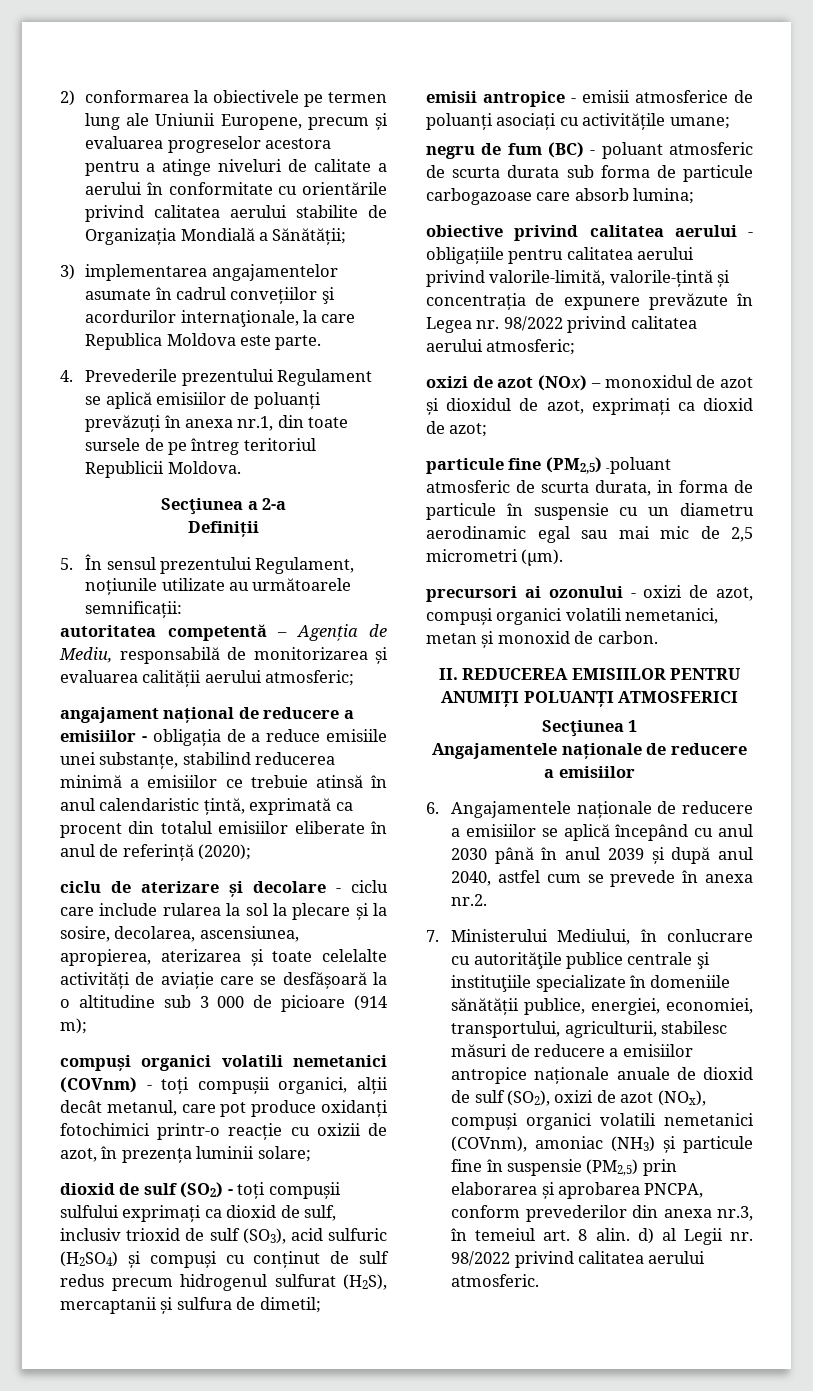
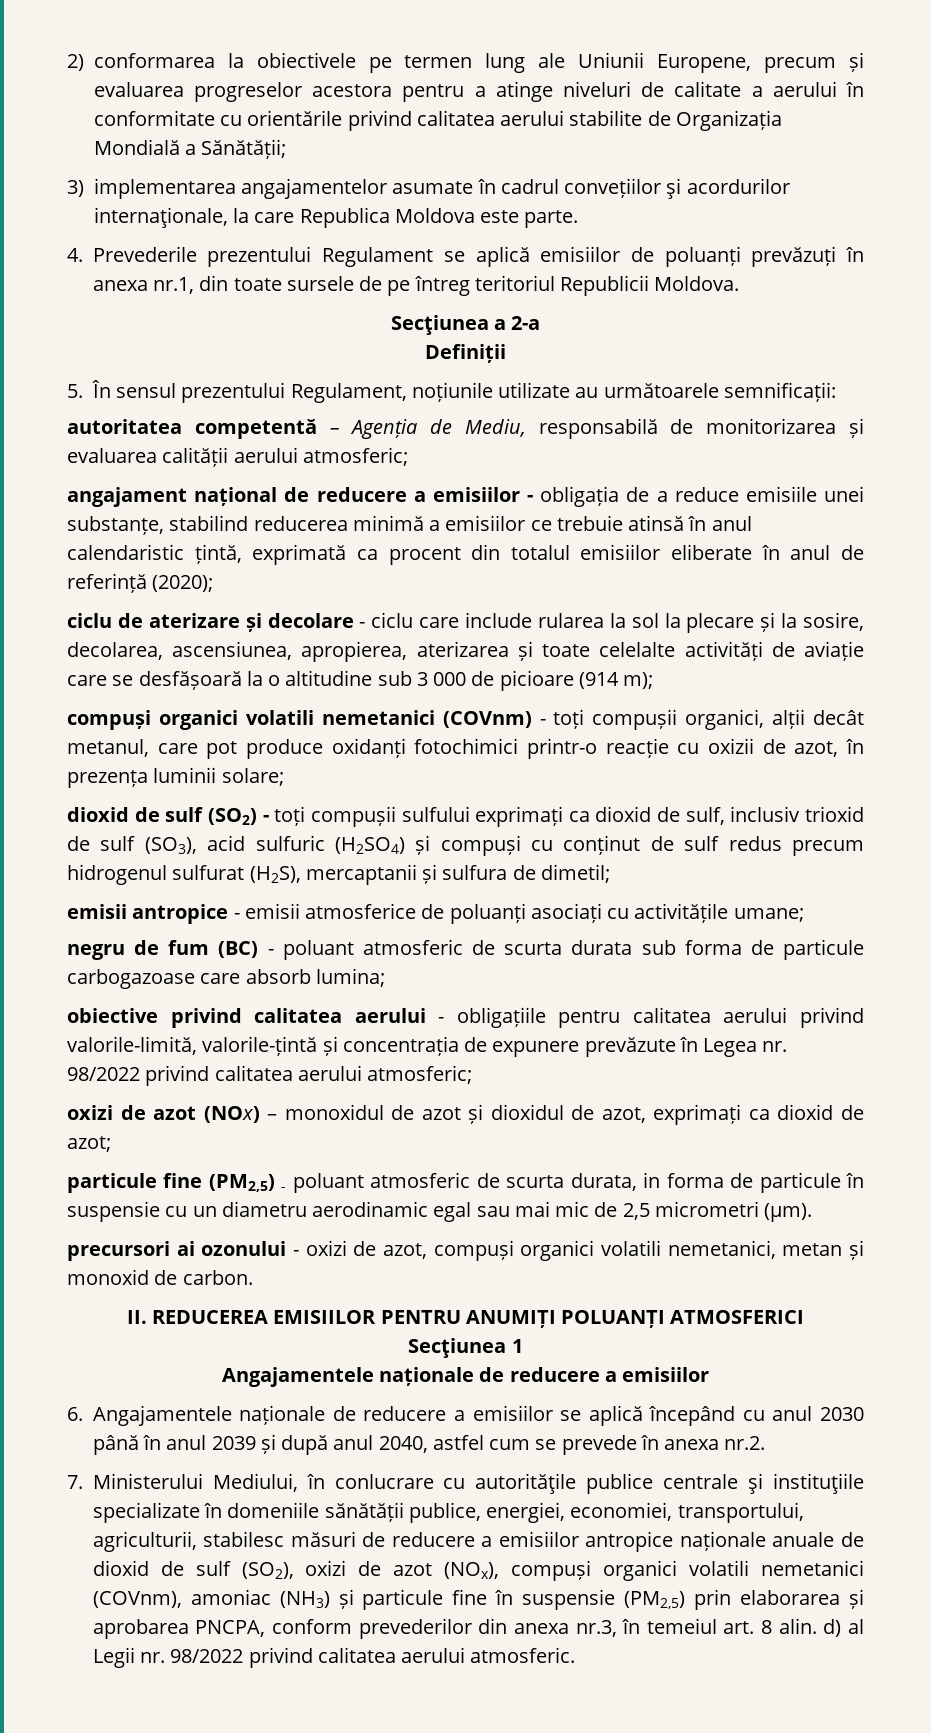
- particule fine (PM2,5) -poluant atmosferic de scurta durata, in forma de particule în suspensie cu un diametru aerodinamic egal sau mai mic de 2,5 micrometri (μm).
+ particule fine (PM2,5) - poluant atmosferic de scurta durata, in forma de particule în suspensie cu un diametru aerodinamic egal sau mai mic de 2,5 micrometri (μm).

